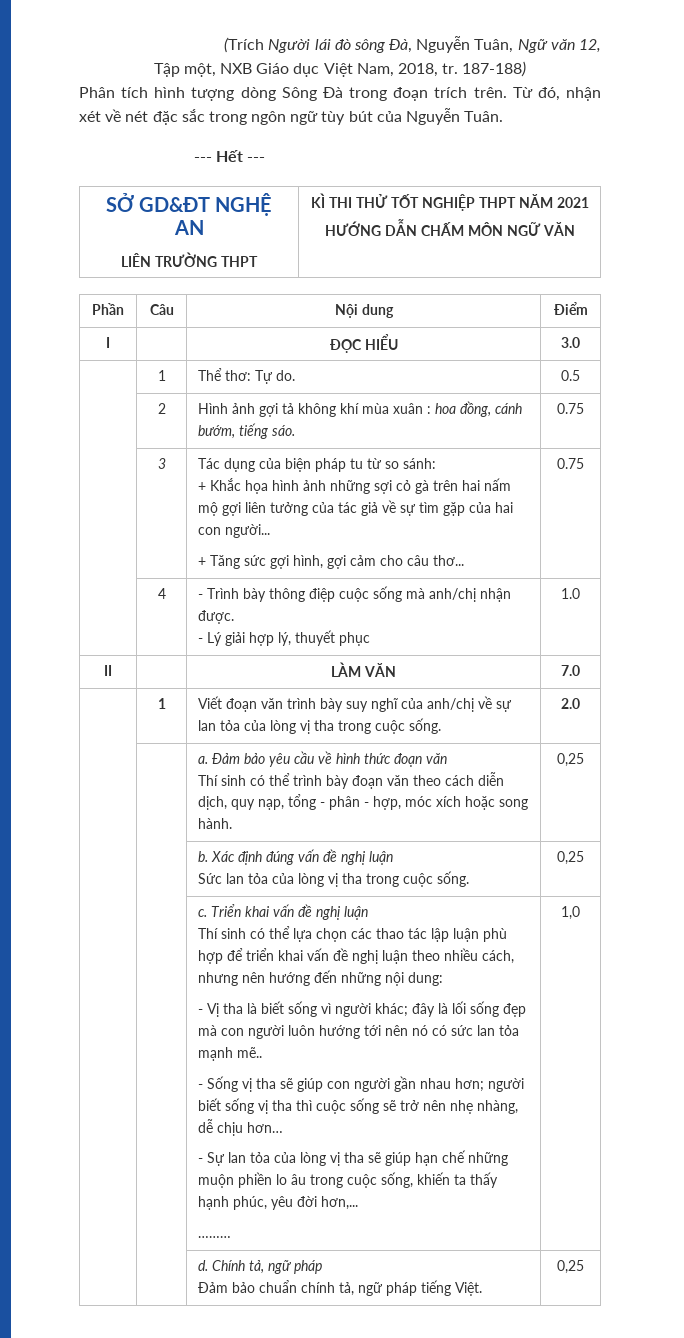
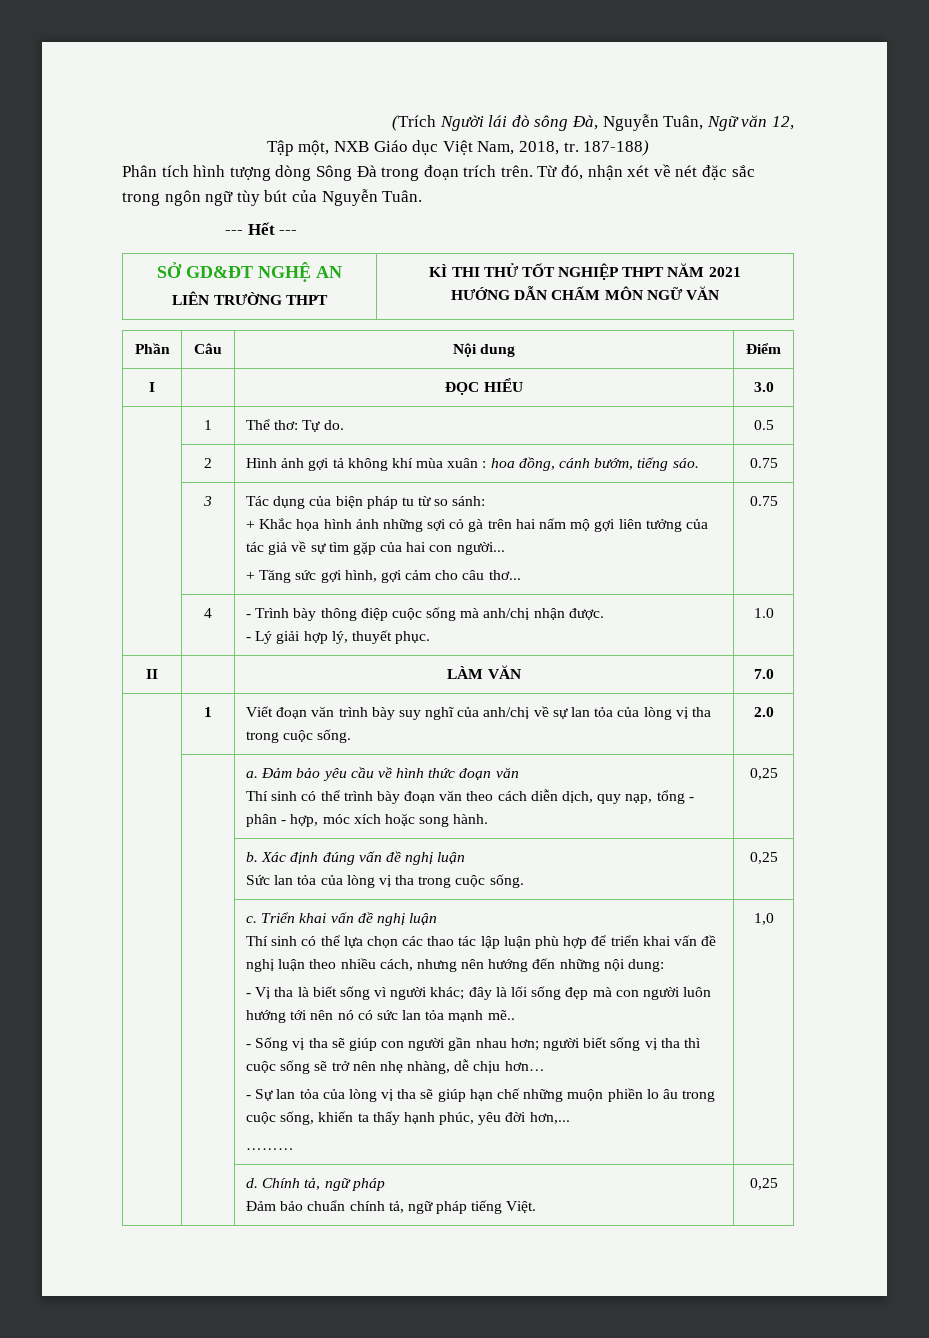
  | 4 | - Trình bày thông điệp cuộc sống mà anh/chị nhận được.
- - Lý giải hợp lý, thuyết phục | 1.0
+ - Lý giải hợp lý, thuyết phục. | 1.0

